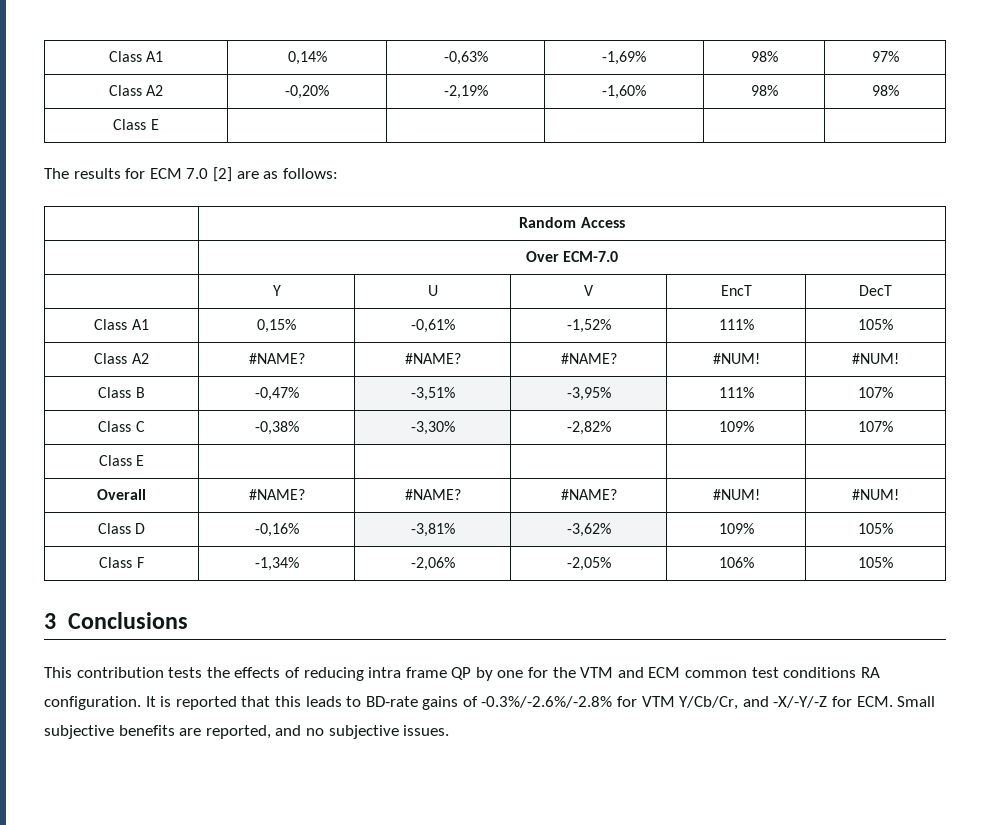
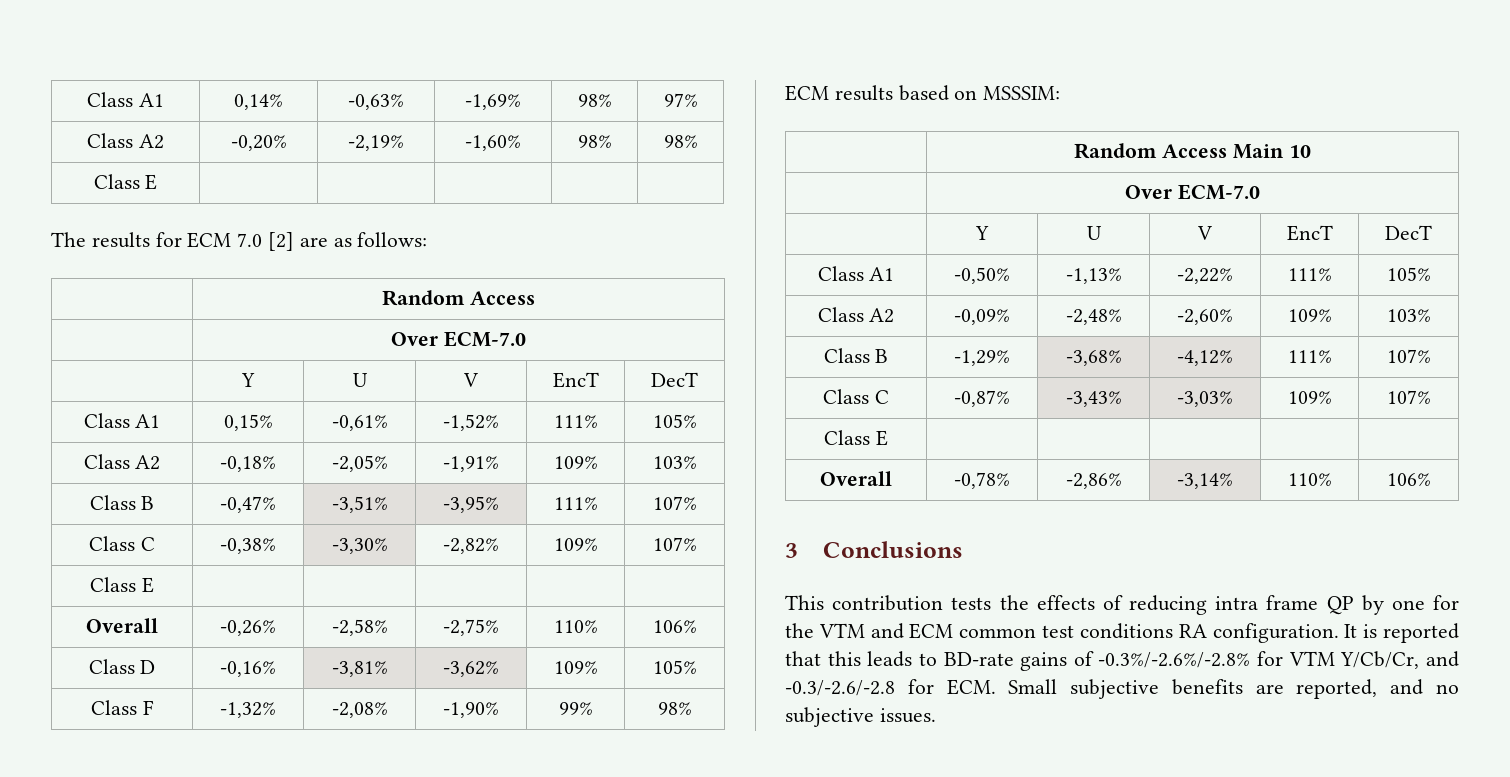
- Class A2 | #NAME? | #NAME? | #NAME? | #NUM! | #NUM!
+ Class A2 | -0,18% | -2,05% | -1,91% | 109% | 103%
- Overall | #NAME? | #NAME? | #NAME? | #NUM! | #NUM!
+ Overall | -0,26% | -2,58% | -2,75% | 110% | 106%
- Class F | -1,34% | -2,06% | -2,05% | 106% | 105%
+ Class F | -1,32% | -2,08% | -1,90% | 99% | 98%
+ ECM results based on MSSSIM:
+ | Random Access Main 10
+ | Over ECM-7.0
+ | Y | U | V | EncT | DecT
+ Class A1 | -0,50% | -1,13% | -2,22% | 111% | 105%
+ Class A2 | -0,09% | -2,48% | -2,60% | 109% | 103%
+ Class B | -1,29% | -3,68% | -4,12% | 111% | 107%
+ Class C | -0,87% | -3,43% | -3,03% | 109% | 107%
+ Class E | | | | |
+ Overall | -0,78% | -2,86% | -3,14% | 110% | 106%
- It is reported that this leads to BD-rate gains of -0.3%/-2.6%/-2.8% for VTM Y/Cb/Cr, and -X/-Y/-Z for ECM. Small subjective benefits are reported, and no subjective issues.
+ It is reported that this leads to BD-rate gains of -0.3%/-2.6%/-2.8% for VTM Y/Cb/Cr, and -0.3/-2.6/-2.8 for ECM. Small subjective benefits are reported, and no subjective issues.

